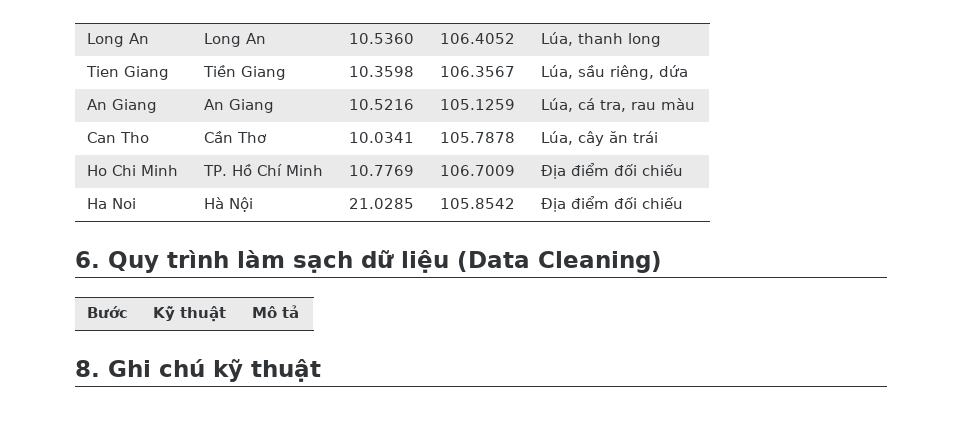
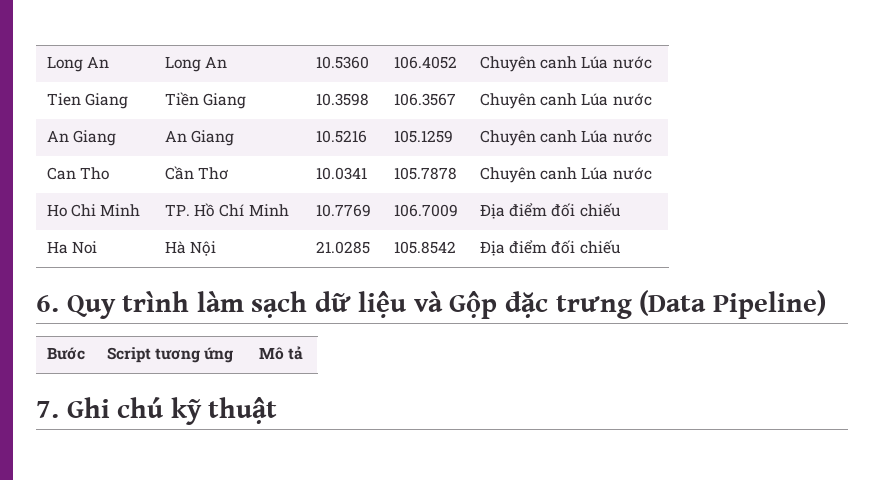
- Long An | Long An | 10.5360 | 106.4052 | Lúa, thanh long
+ Long An | Long An | 10.5360 | 106.4052 | Chuyên canh Lúa nước
- Tien Giang | Tiền Giang | 10.3598 | 106.3567 | Lúa, sầu riêng, dứa
+ Tien Giang | Tiền Giang | 10.3598 | 106.3567 | Chuyên canh Lúa nước
- An Giang | An Giang | 10.5216 | 105.1259 | Lúa, cá tra, rau màu
+ An Giang | An Giang | 10.5216 | 105.1259 | Chuyên canh Lúa nước
- Can Tho | Cần Thơ | 10.0341 | 105.7878 | Lúa, cây ăn trái
+ Can Tho | Cần Thơ | 10.0341 | 105.7878 | Chuyên canh Lúa nước
- 6. Quy trình làm sạch dữ liệu (Data Cleaning)
- Bước | Kỹ thuật | Mô tả
+ 6. Quy trình làm sạch dữ liệu và Gộp đặc trưng (Data Pipeline)
+ Bước | Script tương ứng | Mô tả
- 8. Ghi chú kỹ thuật
+ 7. Ghi chú kỹ thuật

